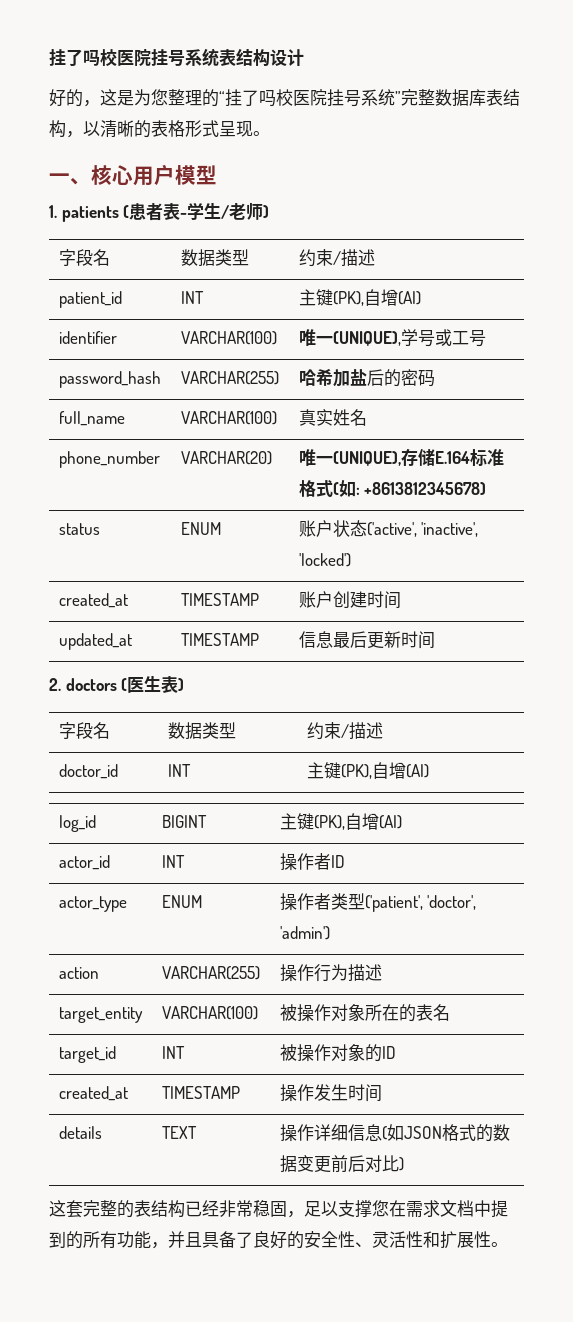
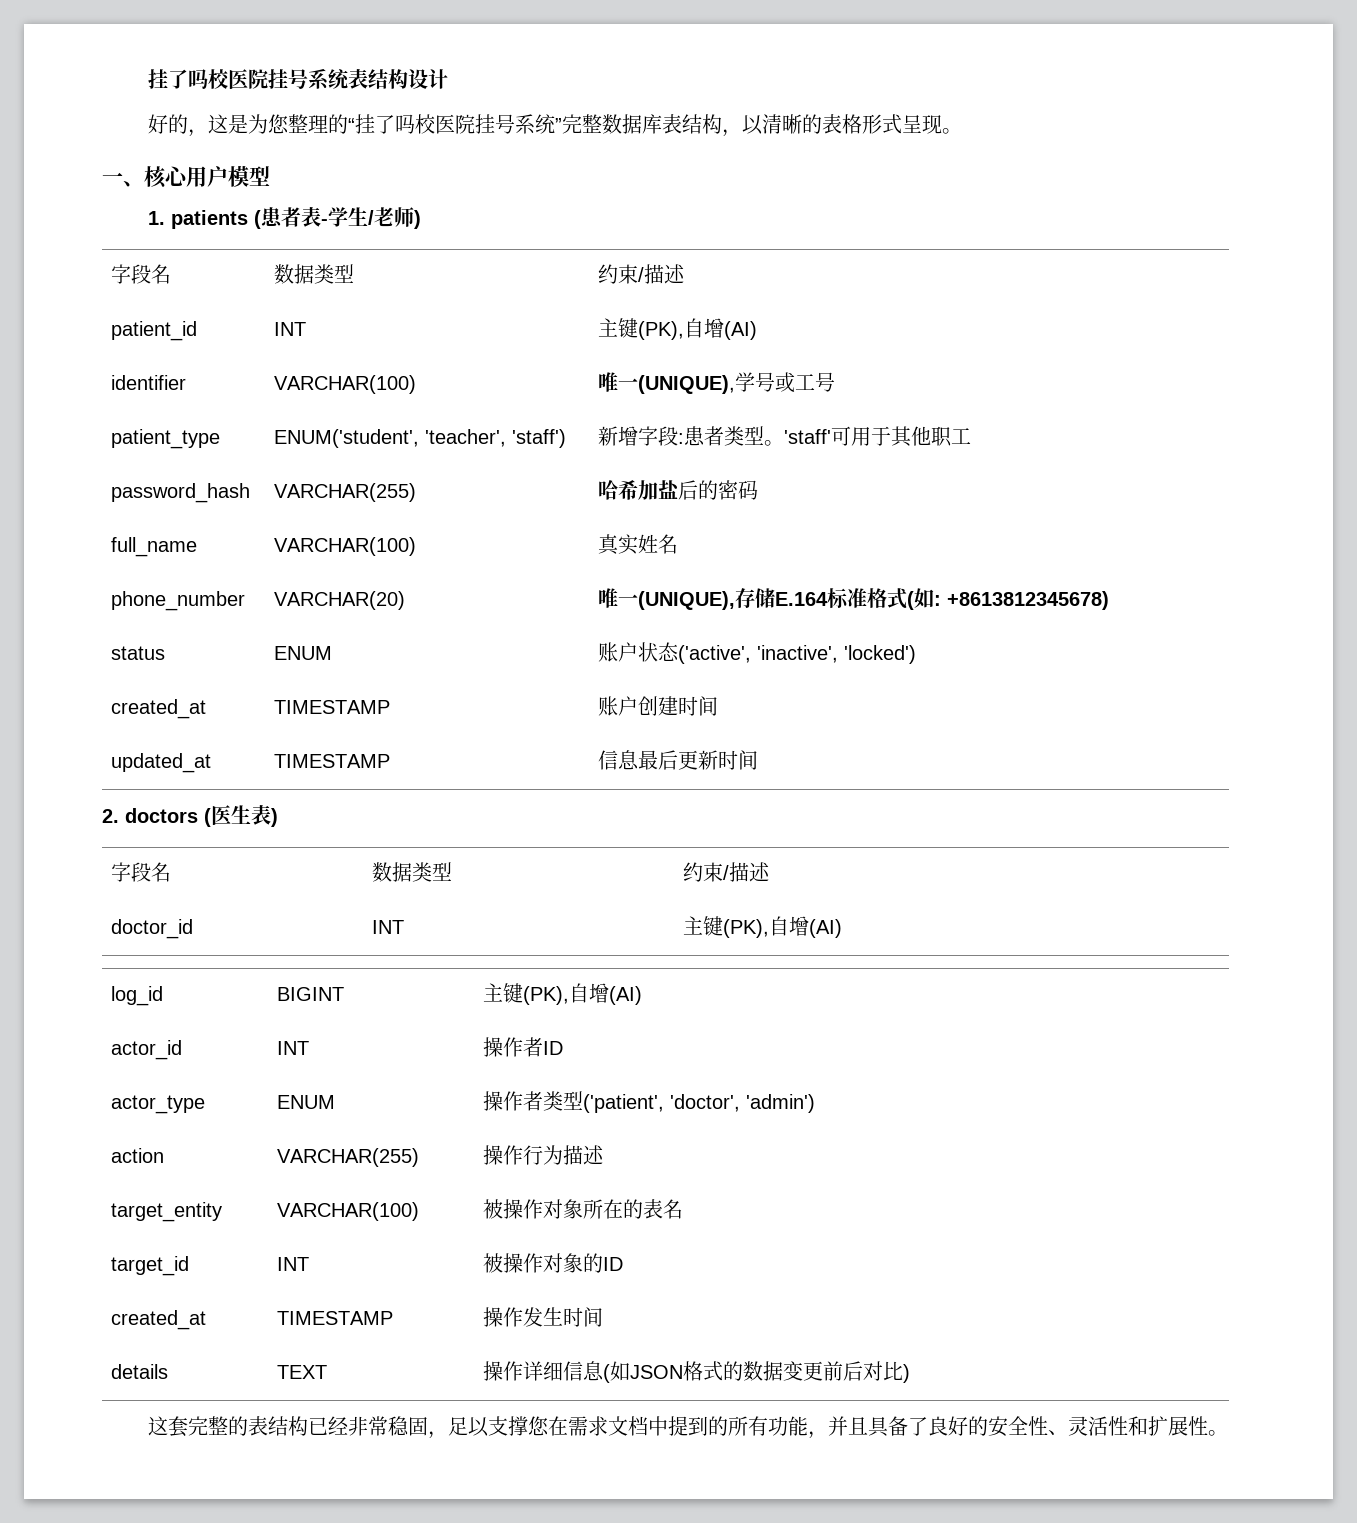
+ patient_type | ENUM('student', 'teacher', 'staff') | 新增字段:患者类型。'staff'可用于其他职工

